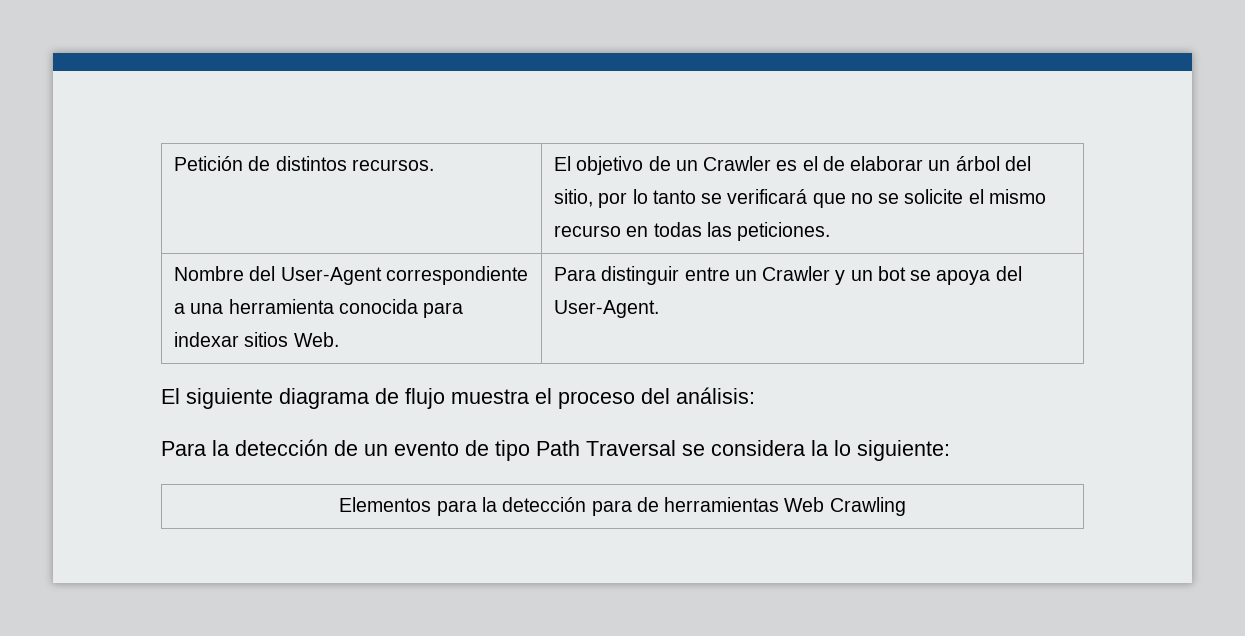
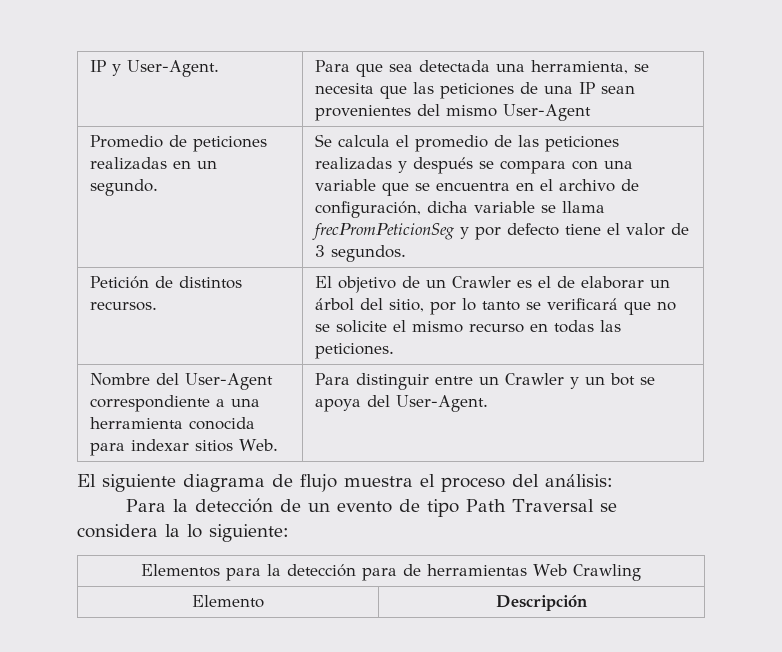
+ IP y User-Agent. | Para que sea detectada una herramienta, se necesita que las peticiones de una IP sean provenientes del mismo User-Agent
+ Promedio de peticiones realizadas en un segundo. | Se calcula el promedio de las peticiones realizadas y después se compara con una variable que se encuentra en el archivo de configuración, dicha variable se llama frecPromPeticionSeg y por defecto tiene el valor de 3 segundos.
+ Elemento | Descripción

